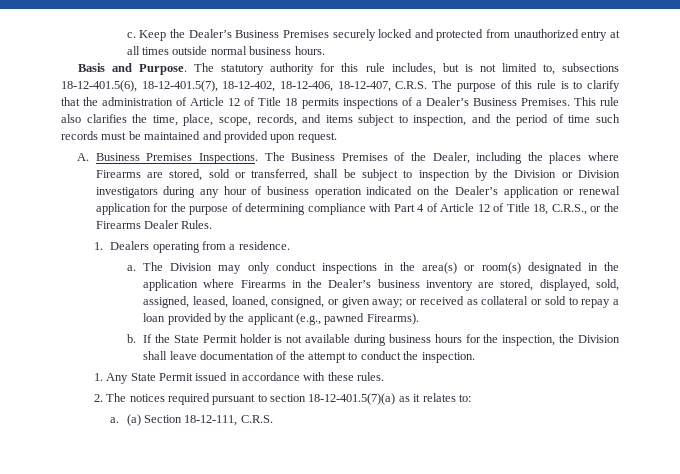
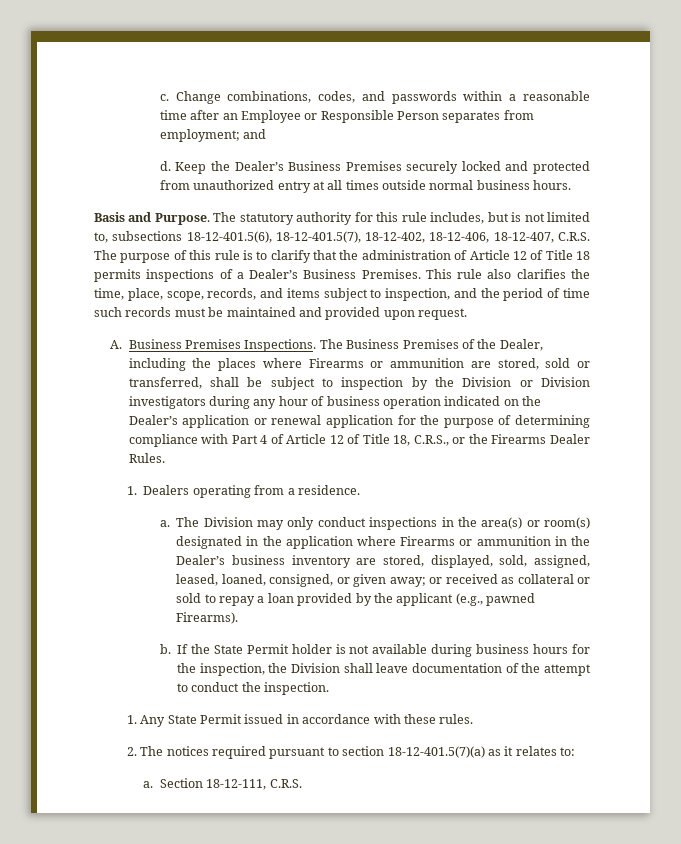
+ Change combinations, codes, and passwords within a reasonable time after an Employee or Responsible Person separates from employment; and
+ d.
- The Business Premises of the Dealer, including the places where Firearms are stored, sold or transferred, shall be subject to inspection by the Division or Division investigators during any hour of business operation indicated on the Dealer’s application or renewal application for the purpose of determining compliance with Part 4 of Article 12 of Title 18, C.R.S., or the Firearms Dealer Rules.
+ The Business Premises of the Dealer, including the places where Firearms or ammunition are stored, sold or transferred, shall be subject to inspection by the Division or Division investigators during any hour of business operation indicated on the Dealer’s application or renewal application for the purpose of determining compliance with Part 4 of Article 12 of Title 18, C.R.S., or the Firearms Dealer Rules.
- The Division may only conduct inspections in the area(s) or room(s) designated in the application where Firearms in the Dealer’s business inventory are stored, displayed, sold, assigned, leased, loaned, consigned, or given away; or received as collateral or sold to repay a loan provided by the applicant (e.g., pawned Firearms).
+ The Division may only conduct inspections in the area(s) or room(s) designated in the application where Firearms or ammunition in the Dealer’s business inventory are stored, displayed, sold, assigned, leased, loaned, consigned, or given away; or received as collateral or sold to repay a loan provided by the applicant (e.g., pawned Firearms).
- (a) Section 18-12-111, C.R.S.
+ Section 18-12-111, C.R.S.

